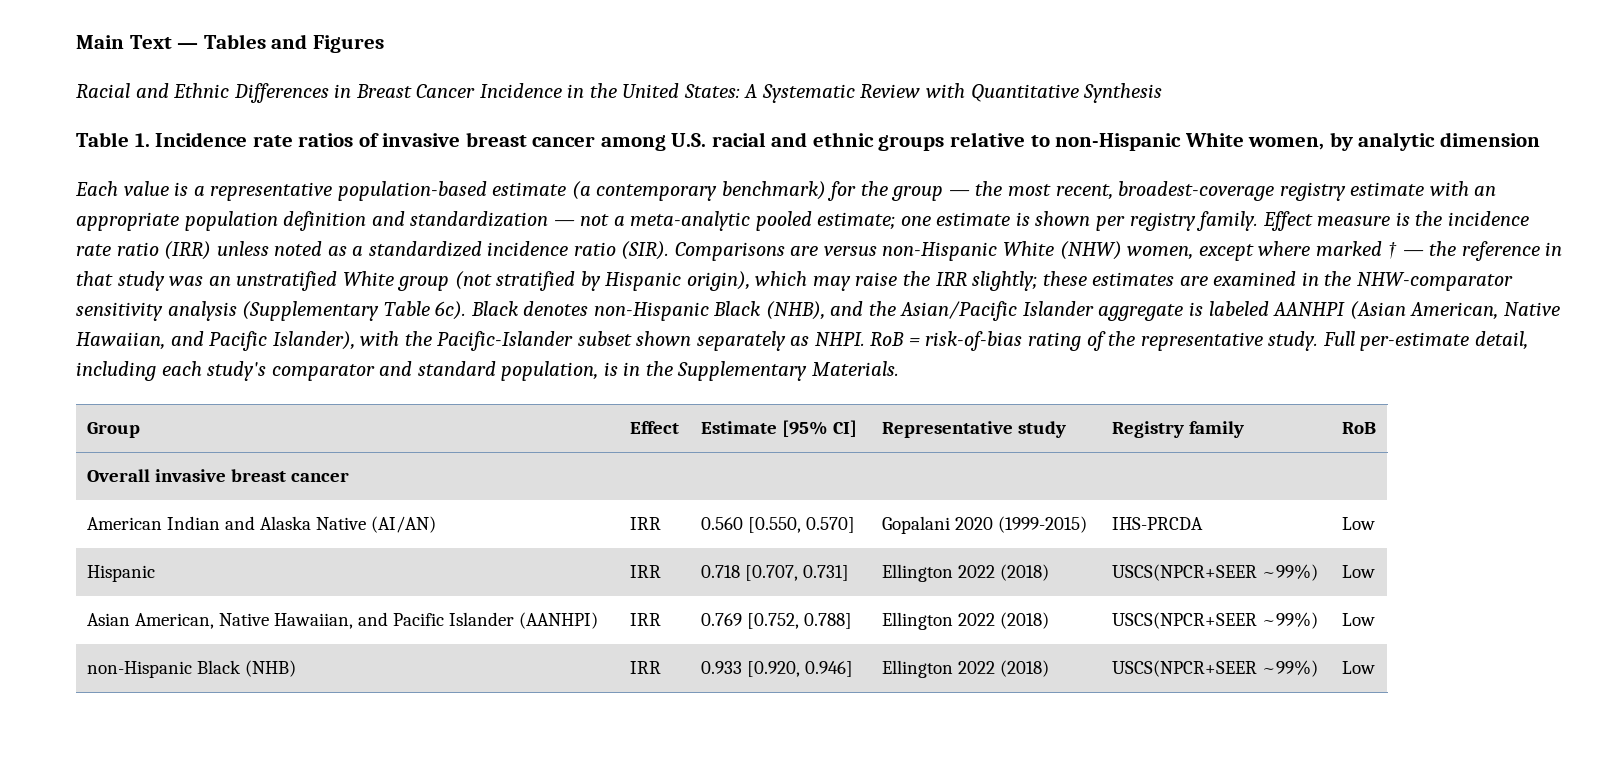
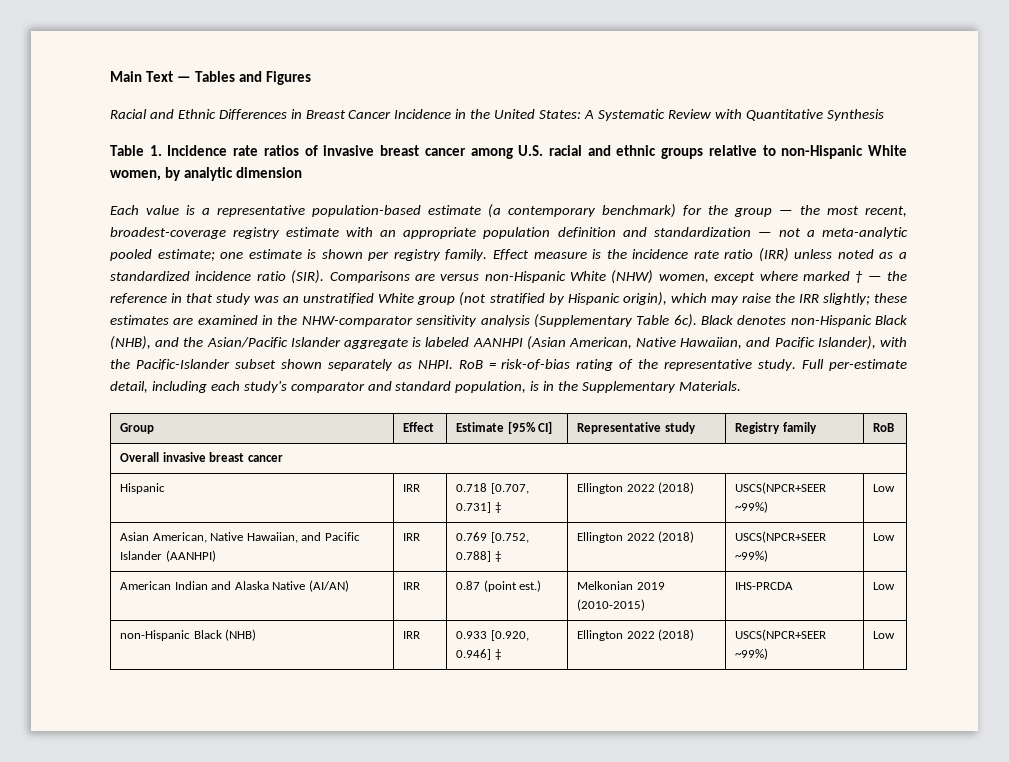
- American Indian and Alaska Native (AI/AN) | IRR | 0.560 [0.550, 0.570] | Gopalani 2020 (1999-2015) | IHS-PRCDA | Low
- Hispanic | IRR | 0.718 [0.707, 0.731] | Ellington 2022 (2018) | USCS(NPCR+SEER ~99%) | Low
+ Hispanic | IRR | 0.718 [0.707, 0.731] ‡ | Ellington 2022 (2018) | USCS(NPCR+SEER ~99%) | Low
- Asian American, Native Hawaiian, and Pacific Islander (AANHPI) | IRR | 0.769 [0.752, 0.788] | Ellington 2022 (2018) | USCS(NPCR+SEER ~99%) | Low
+ Asian American, Native Hawaiian, and Pacific Islander (AANHPI) | IRR | 0.769 [0.752, 0.788] ‡ | Ellington 2022 (2018) | USCS(NPCR+SEER ~99%) | Low
+ American Indian and Alaska Native (AI/AN) | IRR | 0.87 (point est.) | Melkonian 2019 (2010-2015) | IHS-PRCDA | Low
- non-Hispanic Black (NHB) | IRR | 0.933 [0.920, 0.946] | Ellington 2022 (2018) | USCS(NPCR+SEER ~99%) | Low
+ non-Hispanic Black (NHB) | IRR | 0.933 [0.920, 0.946] ‡ | Ellington 2022 (2018) | USCS(NPCR+SEER ~99%) | Low

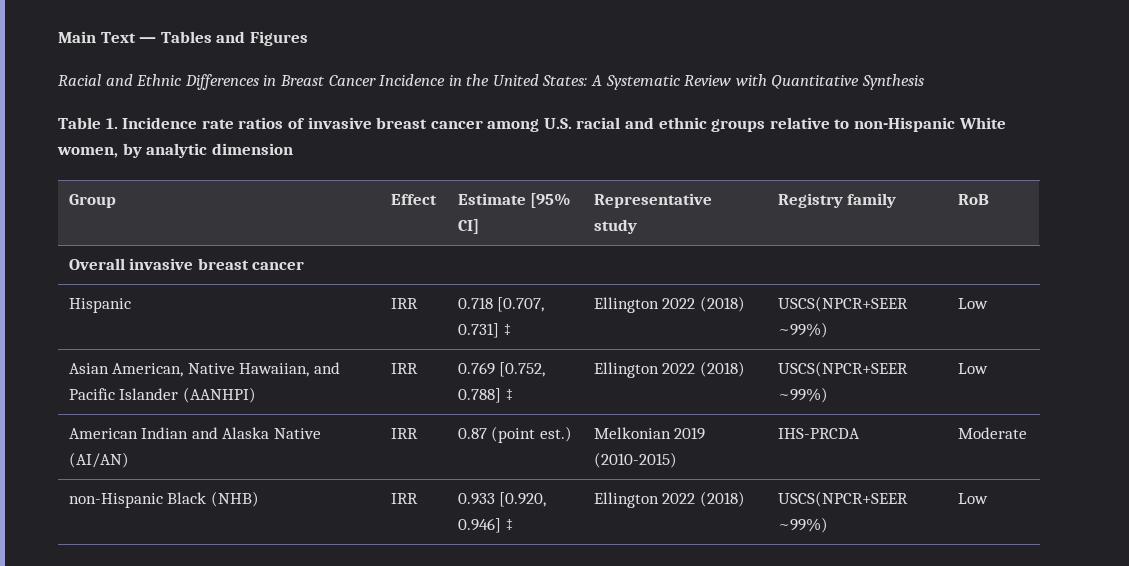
- Each value is a representative population-based estimate (a contemporary benchmark) for the group — the most recent, broadest-coverage registry estimate with an appropriate population definition and standardization — not a meta-analytic pooled estimate; one estimate is shown per registry family. Effect measure is the incidence rate ratio (IRR) unless noted as a standardized incidence ratio (SIR). Comparisons are versus non-Hispanic White (NHW) women, except where marked † — the reference in that study was an unstratified White group (not stratified by Hispanic origin), which may raise the IRR slightly; these estimates are examined in the NHW-comparator sensitivity analysis (Supplementary Table 6c). Black denotes non-Hispanic Black (NHB), and the Asian/Pacific Islander aggregate is labeled AANHPI (Asian American, Native Hawaiian, and Pacific Islander), with the Pacific-Islander subset shown separately as NHPI. RoB = risk-of-bias rating of the representative study. Full per-estimate detail, including each study's comparator and standard population, is in the Supplementary Materials.
- American Indian and Alaska Native (AI/AN) | IRR | 0.87 (point est.) | Melkonian 2019 (2010-2015) | IHS-PRCDA | Low
+ American Indian and Alaska Native (AI/AN) | IRR | 0.87 (point est.) | Melkonian 2019 (2010-2015) | IHS-PRCDA | Moderate

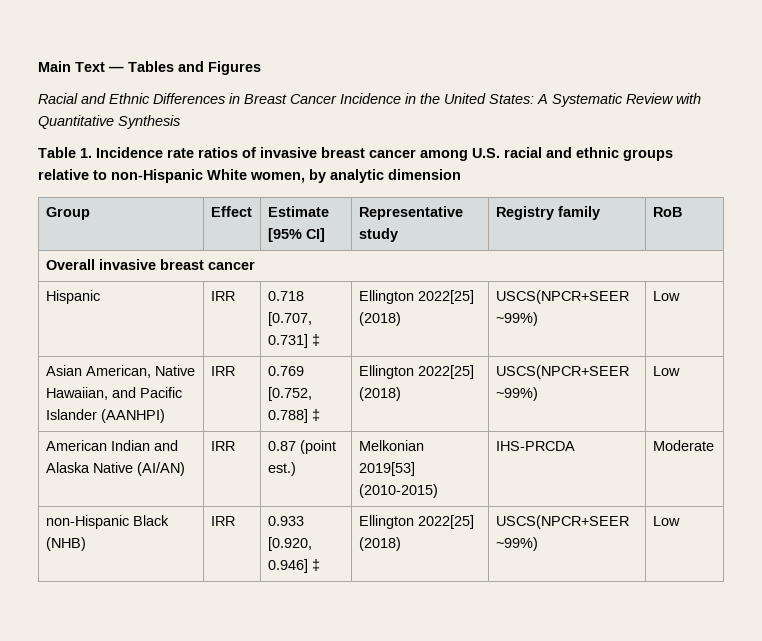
- Hispanic | IRR | 0.718 [0.707, 0.731] ‡ | Ellington 2022 (2018) | USCS(NPCR+SEER ~99%) | Low
+ Hispanic | IRR | 0.718 [0.707, 0.731] ‡ | Ellington 2022[25] (2018) | USCS(NPCR+SEER ~99%) | Low
- Asian American, Native Hawaiian, and Pacific Islander (AANHPI) | IRR | 0.769 [0.752, 0.788] ‡ | Ellington 2022 (2018) | USCS(NPCR+SEER ~99%) | Low
+ Asian American, Native Hawaiian, and Pacific Islander (AANHPI) | IRR | 0.769 [0.752, 0.788] ‡ | Ellington 2022[25] (2018) | USCS(NPCR+SEER ~99%) | Low
- American Indian and Alaska Native (AI/AN) | IRR | 0.87 (point est.) | Melkonian 2019 (2010-2015) | IHS-PRCDA | Moderate
+ American Indian and Alaska Native (AI/AN) | IRR | 0.87 (point est.) | Melkonian 2019[53] (2010-2015) | IHS-PRCDA | Moderate
- non-Hispanic Black (NHB) | IRR | 0.933 [0.920, 0.946] ‡ | Ellington 2022 (2018) | USCS(NPCR+SEER ~99%) | Low
+ non-Hispanic Black (NHB) | IRR | 0.933 [0.920, 0.946] ‡ | Ellington 2022[25] (2018) | USCS(NPCR+SEER ~99%) | Low

